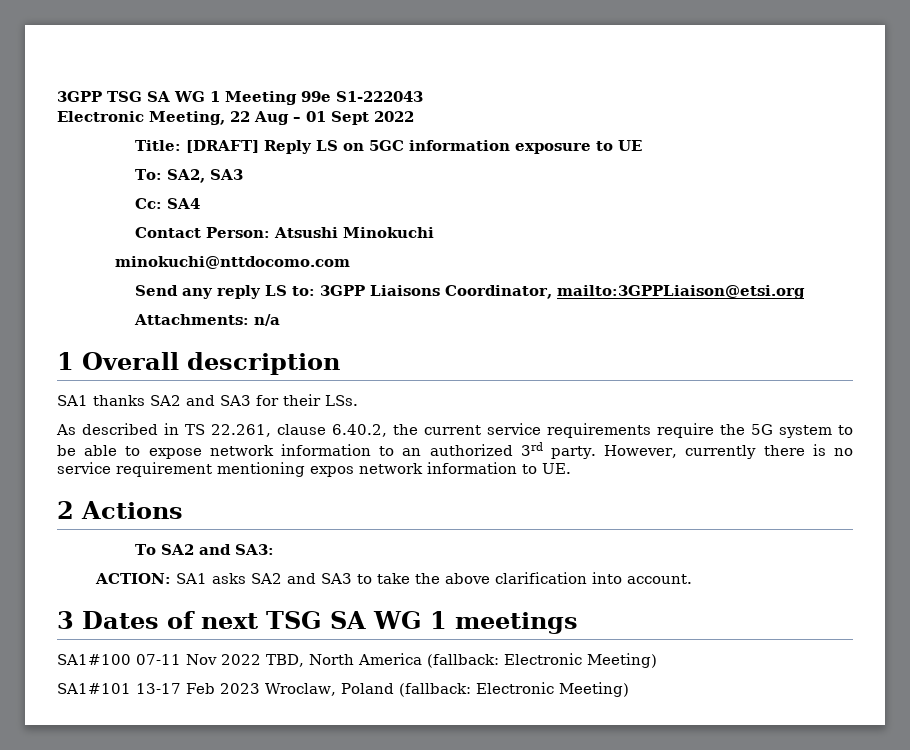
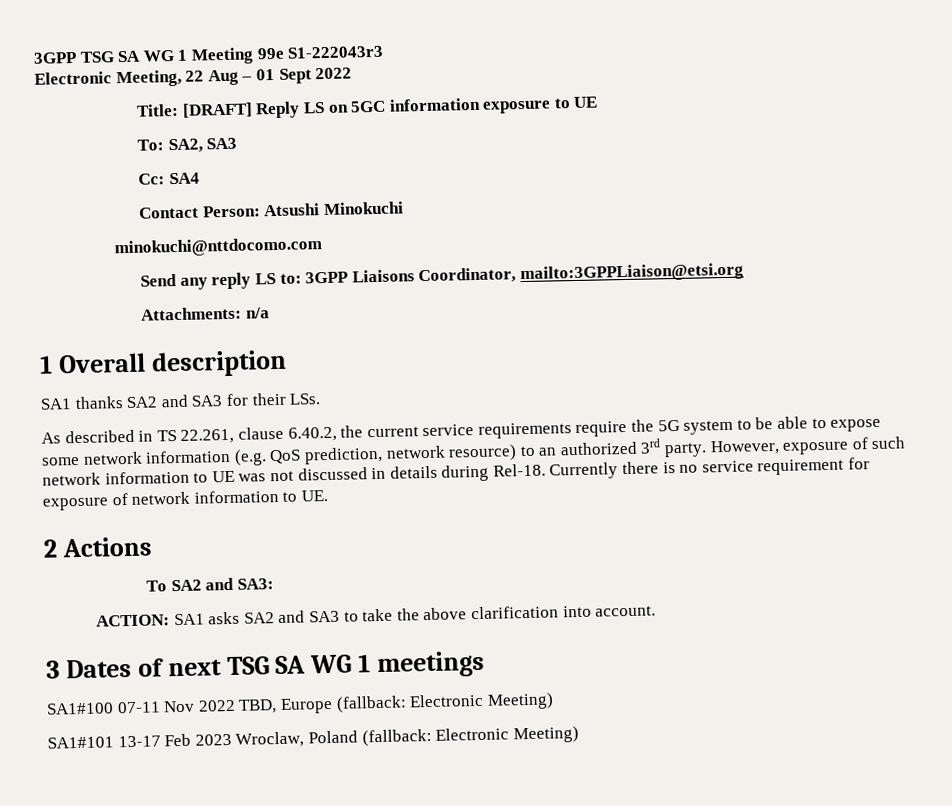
- 3GPP TSG SA WG 1 Meeting 99e S1-222043
+ 3GPP TSG SA WG 1 Meeting 99e S1-222043r3
- As described in TS 22.261, clause 6.40.2, the current service requirements require the 5G system to be able to expose network information to an authorized 3rd party.
+ As described in TS 22.261, clause 6.40.2, the current service requirements require the 5G system to be able to expose some network information (e.g. QoS prediction, network resource) to an authorized 3rd party.
- However, currently there is no service requirement mentioning expos network information to UE.
+ However, exposure of such network information to UE was not discussed in details during Rel-18. Currently there is no service requirement for exposure of network information to UE.
- SA1#100 07-11 Nov 2022 TBD, North America (fallback: Electronic Meeting)
+ SA1#100 07-11 Nov 2022 TBD, Europe (fallback: Electronic Meeting)

